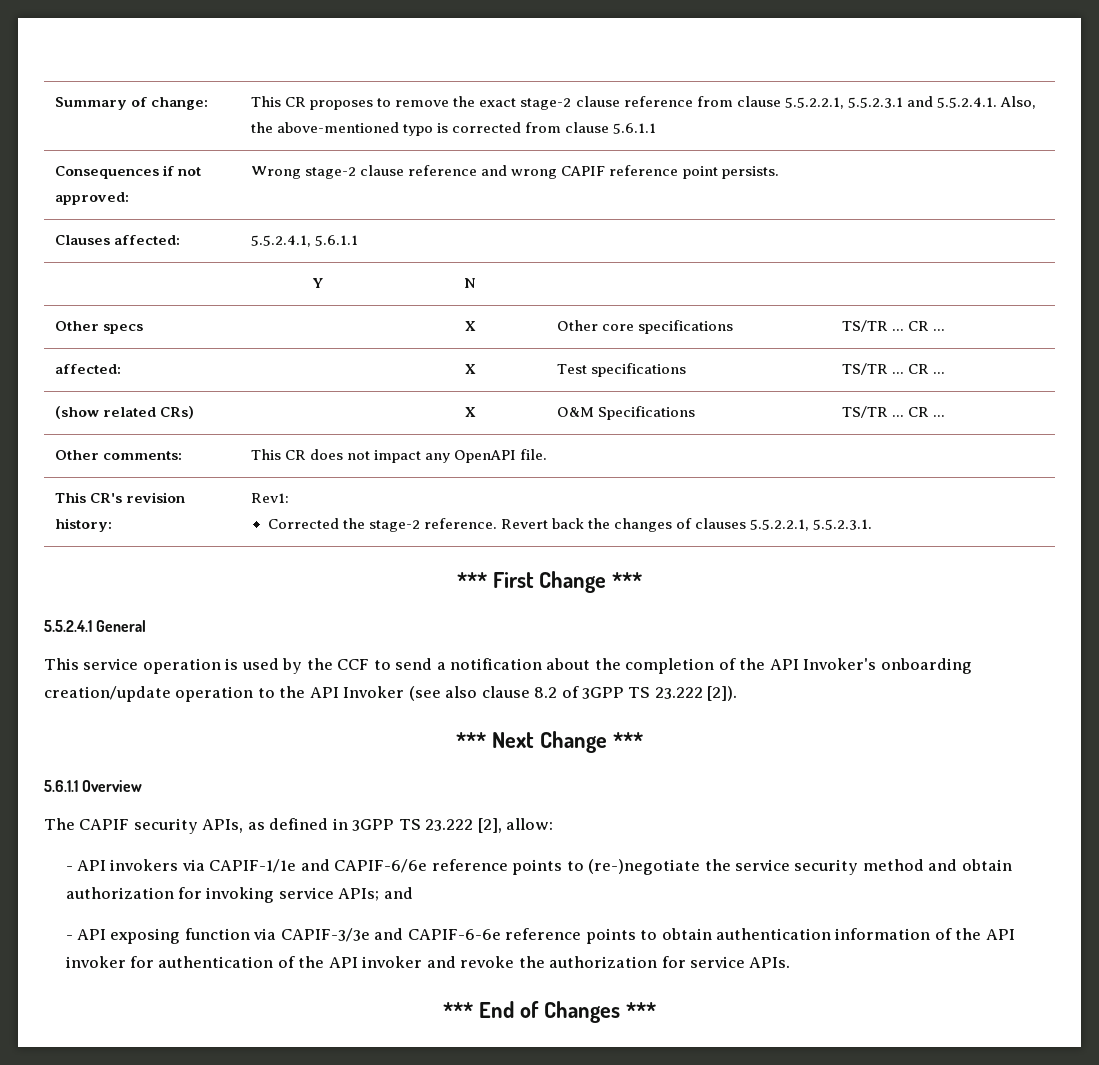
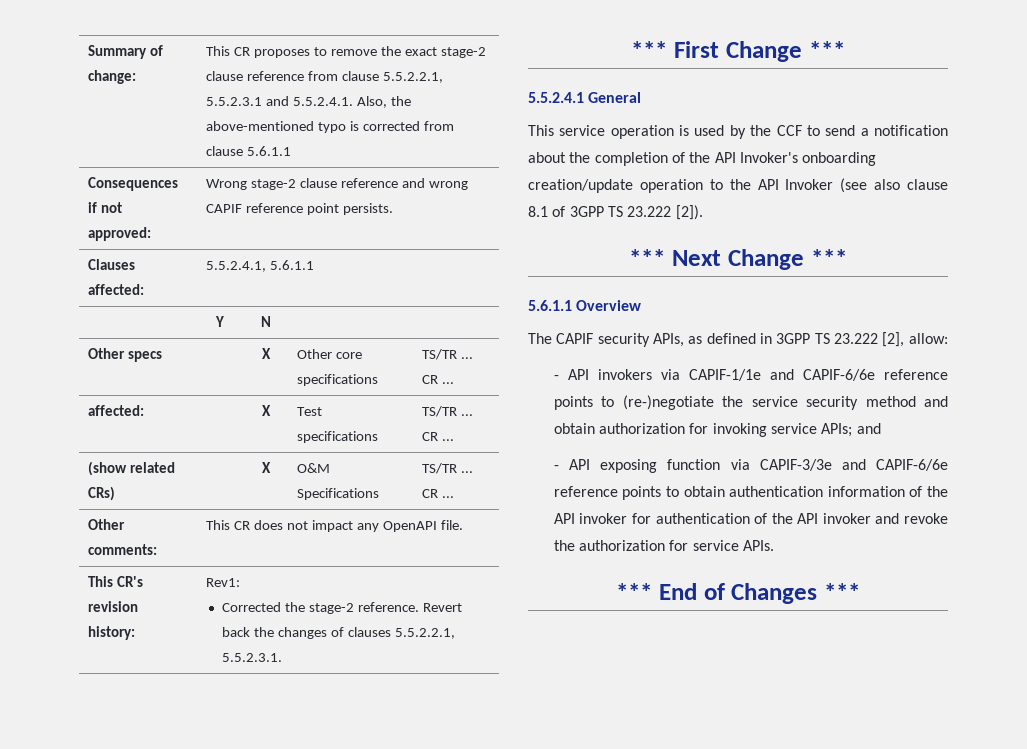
- This service operation is used by the CCF to send a notification about the completion of the API Invoker's onboarding creation/update operation to the API Invoker (see also clause 8.2 of 3GPP TS 23.222 [2]).
+ This service operation is used by the CCF to send a notification about the completion of the API Invoker's onboarding creation/update operation to the API Invoker (see also clause 8.1 of 3GPP TS 23.222 [2]).
- - API exposing function via CAPIF-3/3e and CAPIF-6-6e reference points to obtain authentication information of the API invoker for authentication of the API invoker and revoke the authorization for service APIs.
+ - API exposing function via CAPIF-3/3e and CAPIF-6/6e reference points to obtain authentication information of the API invoker for authentication of the API invoker and revoke the authorization for service APIs.

